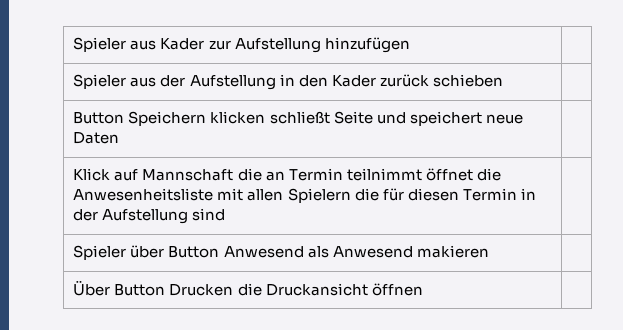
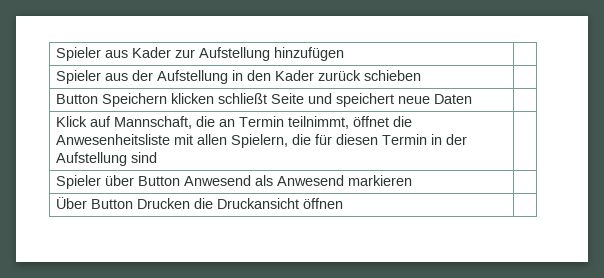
- Klick auf Mannschaft die an Termin teilnimmt öffnet die Anwesenheitsliste mit allen Spielern die für diesen Termin in der Aufstellung sind |
+ Klick auf Mannschaft, die an Termin teilnimmt, öffnet die Anwesenheitsliste mit allen Spielern, die für diesen Termin in der Aufstellung sind |
- Spieler über Button Anwesend als Anwesend makieren |
+ Spieler über Button Anwesend als Anwesend markieren |

